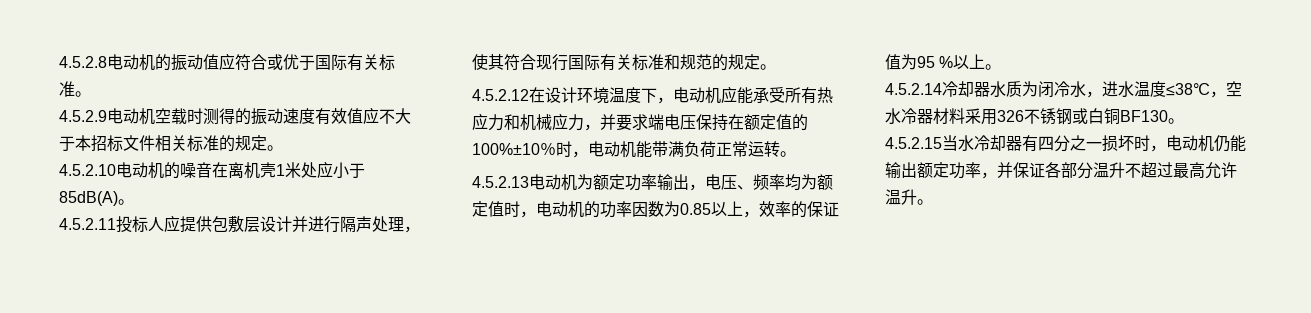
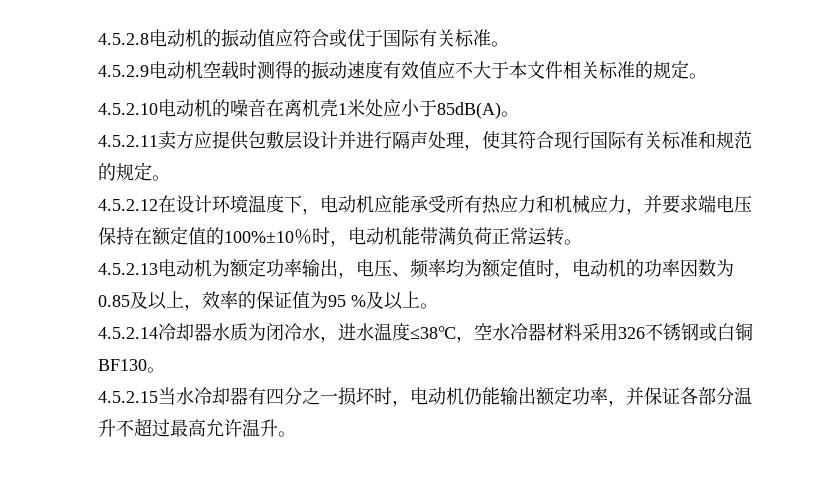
- 4.5.2.9电动机空载时测得的振动速度有效值应不大于本招标文件相关标准的规定。
+ 4.5.2.9电动机空载时测得的振动速度有效值应不大于本文件相关标准的规定。
- 4.5.2.11投标人应提供包敷层设计并进行隔声处理，使其符合现行国际有关标准和规范的规定。
+ 4.5.2.11卖方应提供包敷层设计并进行隔声处理，使其符合现行国际有关标准和规范的规定。
- 4.5.2.13电动机为额定功率输出，电压、频率均为额定值时，电动机的功率因数为0.85以上，效率的保证值为95 %以上。
+ 4.5.2.13电动机为额定功率输出，电压、频率均为额定值时，电动机的功率因数为0.85及以上，效率的保证值为95 %及以上。

